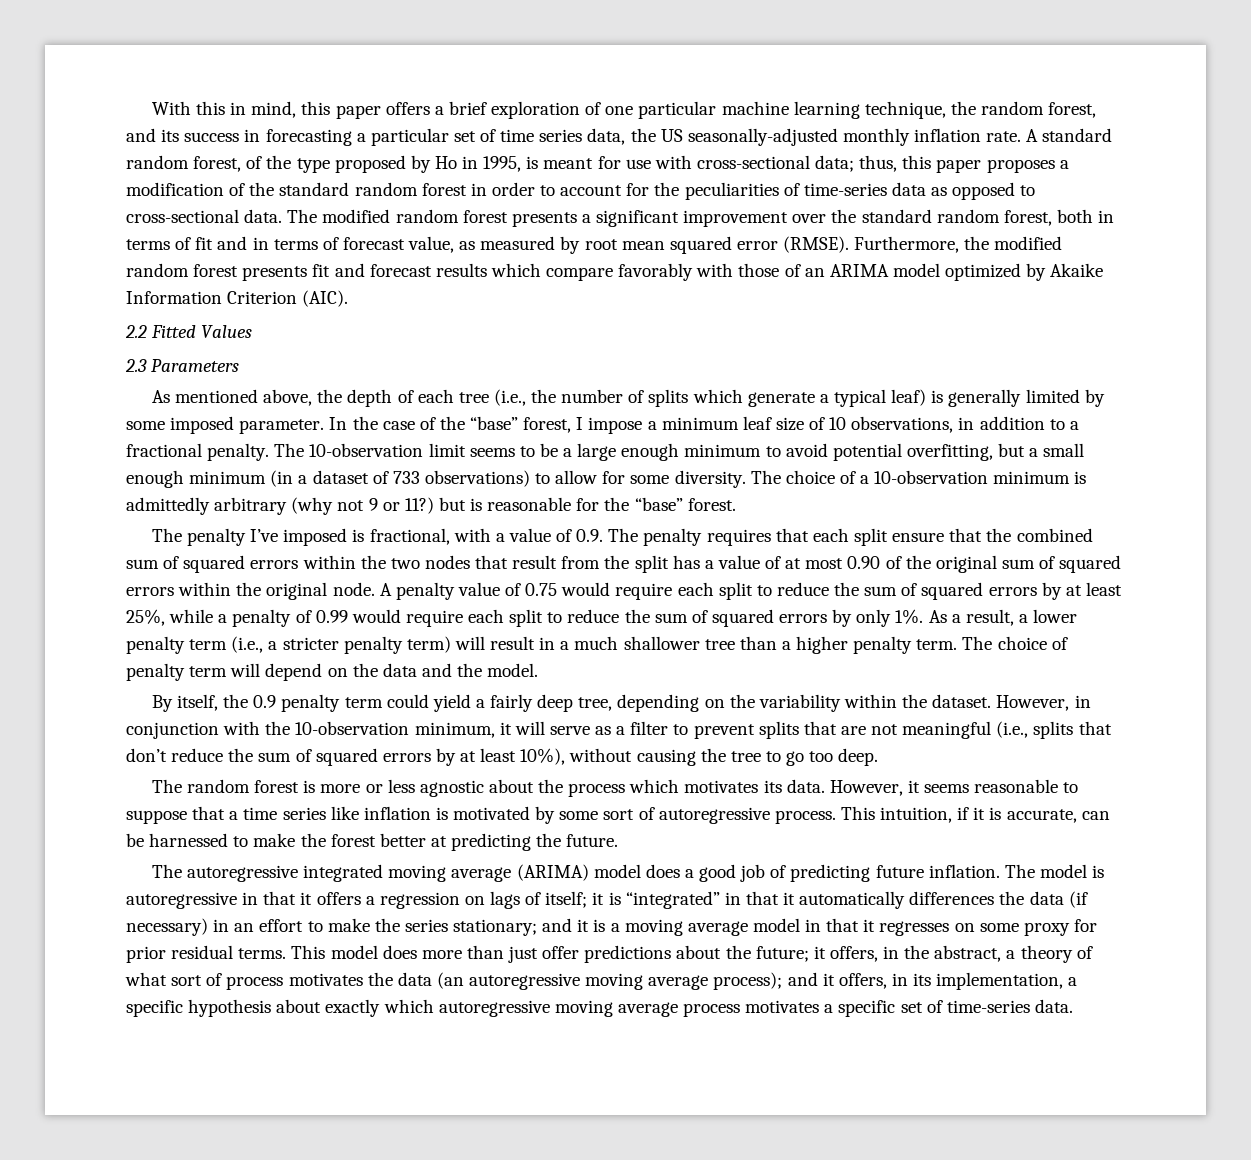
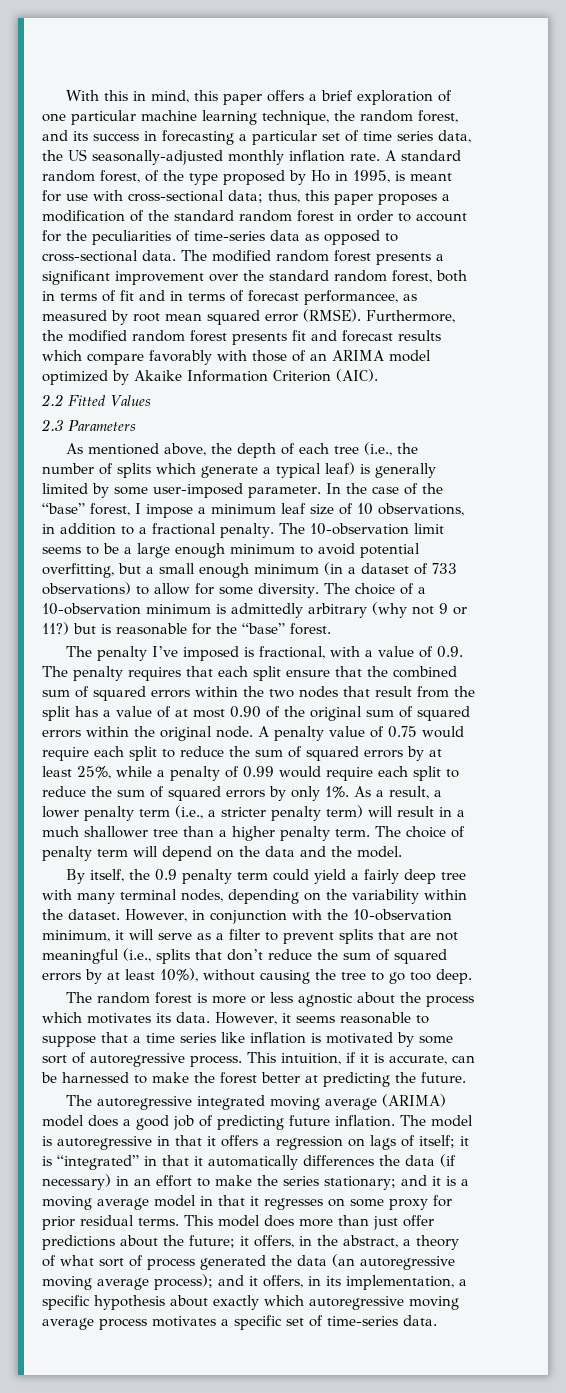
- The modified random forest presents a significant improvement over the standard random forest, both in terms of fit and in terms of forecast value, as measured by root mean squared error (RMSE).
+ The modified random forest presents a significant improvement over the standard random forest, both in terms of fit and in terms of forecast performancee, as measured by root mean squared error (RMSE).
- As mentioned above, the depth of each tree (i.e., the number of splits which generate a typical leaf) is generally limited by some imposed parameter.
+ As mentioned above, the depth of each tree (i.e., the number of splits which generate a typical leaf) is generally limited by some user-imposed parameter.
- By itself, the 0.9 penalty term could yield a fairly deep tree, depending on the variability within the dataset.
+ By itself, the 0.9 penalty term could yield a fairly deep tree with many terminal nodes, depending on the variability within the dataset.
- This model does more than just offer predictions about the future; it offers, in the abstract, a theory of what sort of process motivates the data (an autoregressive moving average process); and it offers, in its implementation, a specific hypothesis about exactly which autoregressive moving average process motivates a specific set of time-series data.
+ This model does more than just offer predictions about the future; it offers, in the abstract, a theory of what sort of process generated the data (an autoregressive moving average process); and it offers, in its implementation, a specific hypothesis about exactly which autoregressive moving average process motivates a specific set of time-series data.

